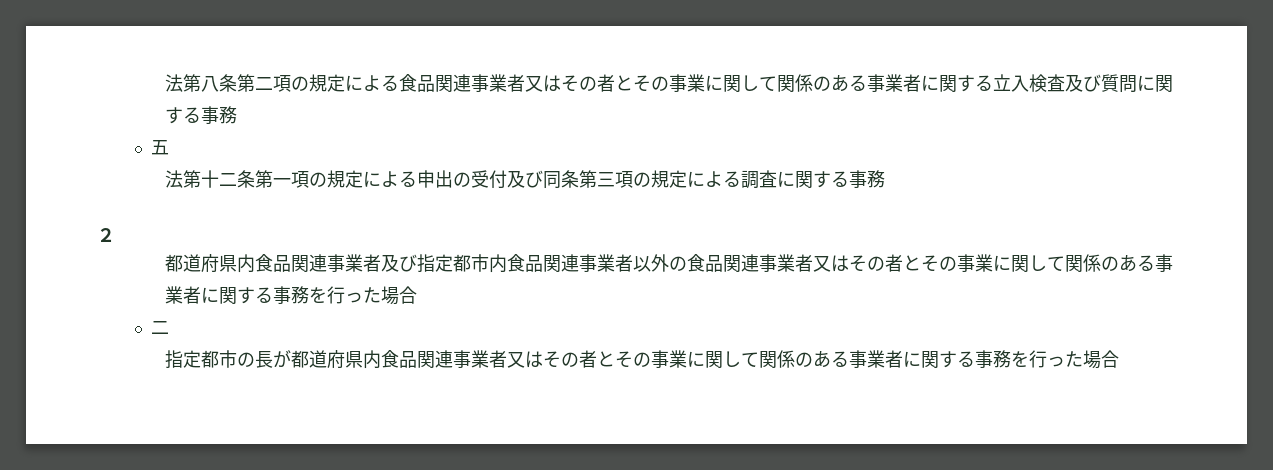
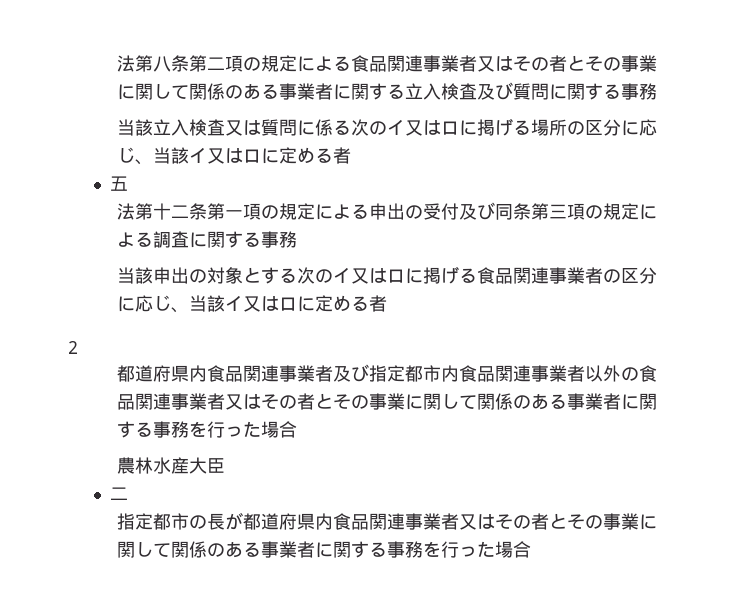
+ 当該立入検査又は質問に係る次のイ又はロに掲げる場所の区分に応じ、当該イ又はロに定める者
+ 当該申出の対象とする次のイ又はロに掲げる食品関連事業者の区分に応じ、当該イ又はロに定める者
+ 農林水産大臣

